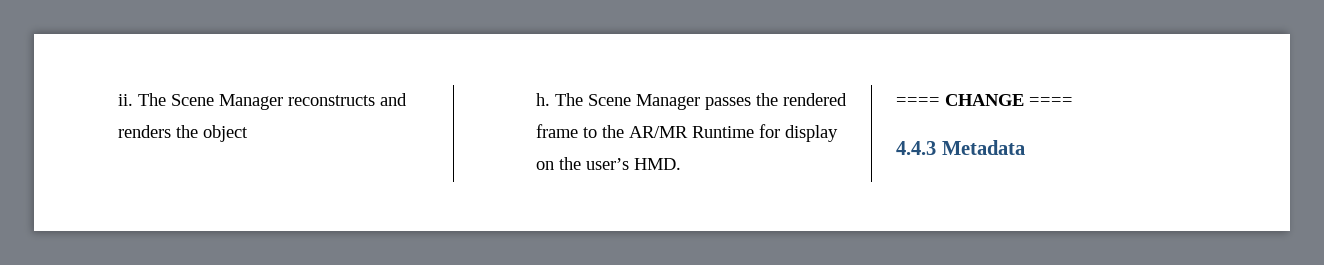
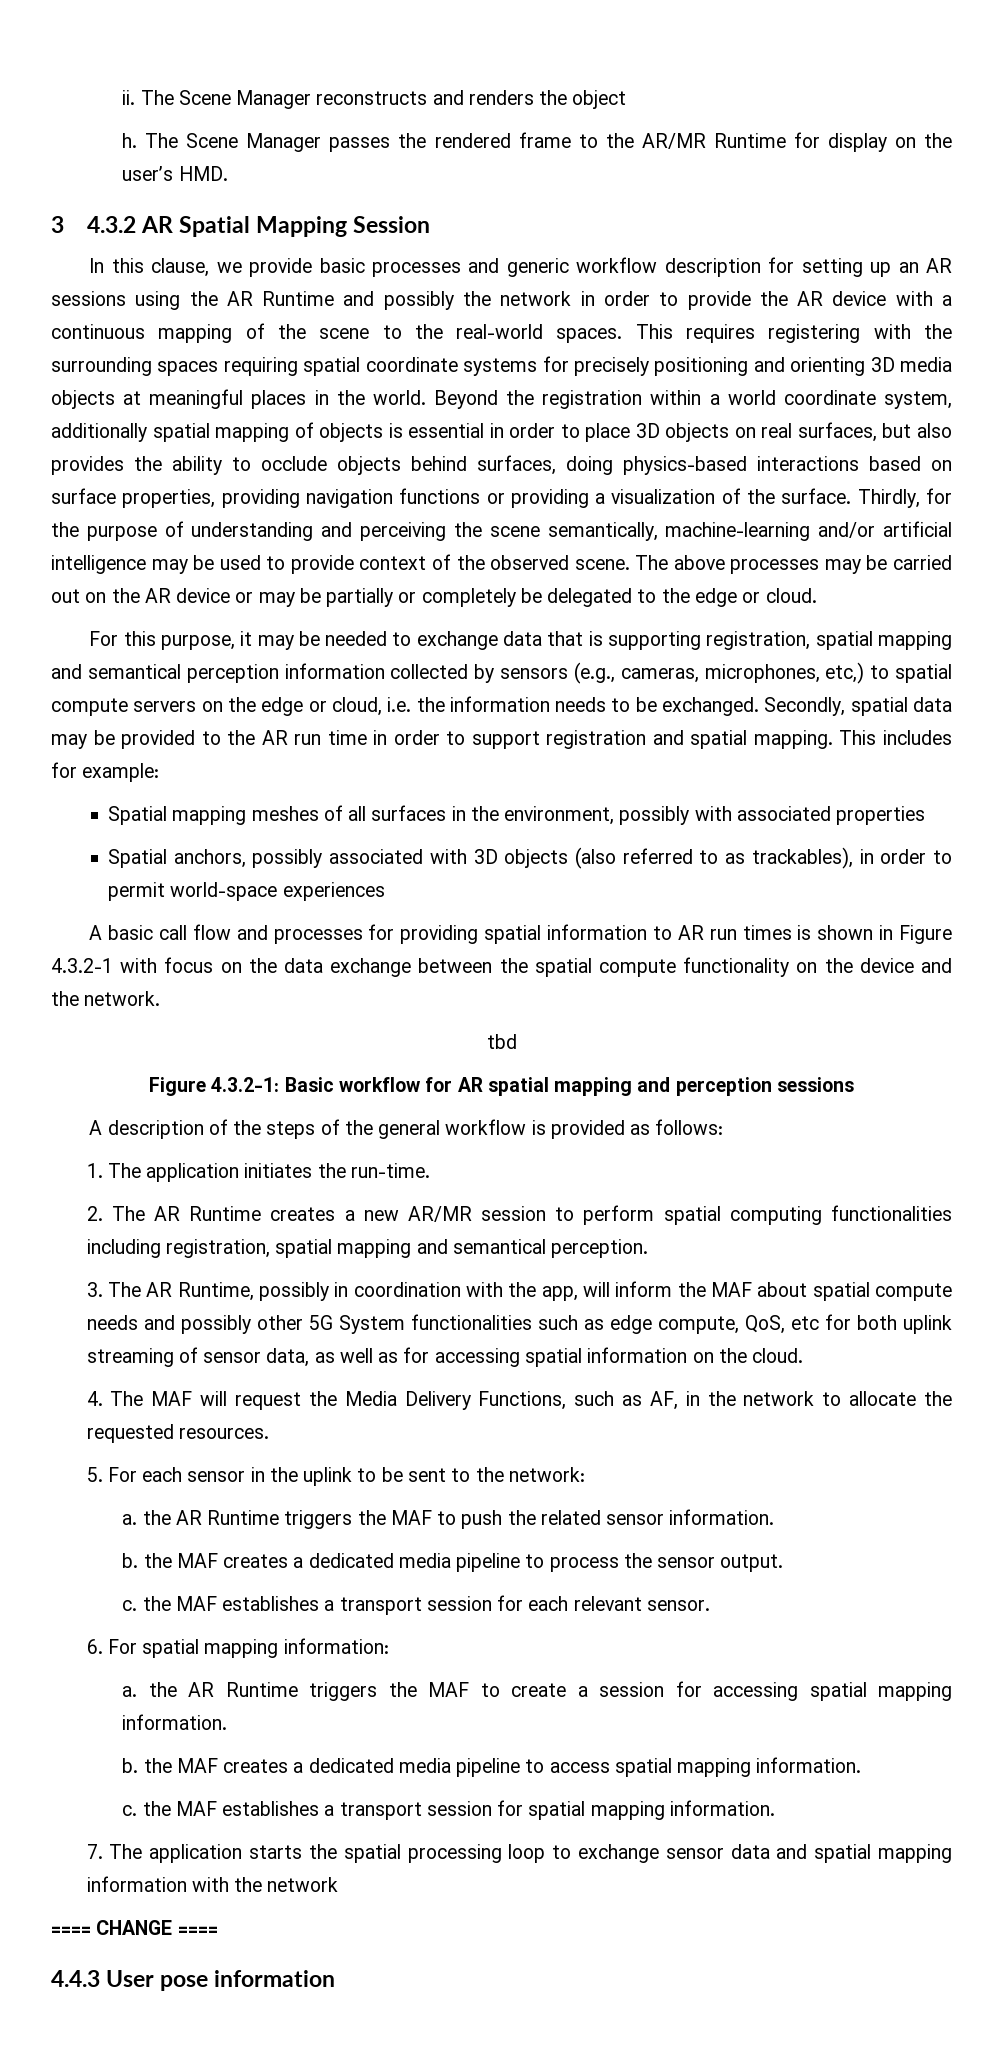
+ 3 4.3.2 AR Spatial Mapping Session
+ In this clause, we provide basic processes and generic workflow description for setting up an AR sessions using the AR Runtime and possibly the network in order to provide the AR device with a continuous mapping of the scene to the real-world spaces. This requires registering with the surrounding spaces requiring spatial coordinate systems for precisely positioning and orienting 3D media objects at meaningful places in the world. Beyond the registration within a world coordinate system, additionally spatial mapping of objects is essential in order to place 3D objects on real surfaces, but also provides the ability to occlude objects behind surfaces, doing physics-based interactions based on surface properties, providing navigation functions or providing a visualization of the surface. Thirdly, for the purpose of understanding and perceiving the scene semantically, machine-learning and/or artificial intelligence may be used to provide context of the observed scene. The above processes may be carried out on the AR device or may be partially or completely be delegated to the edge or cloud.
+ For this purpose, it may be needed to exchange data that is supporting registration, spatial mapping and semantical perception information collected by sensors (e.g., cameras, microphones, etc,) to spatial compute servers on the edge or cloud, i.e. the information needs to be exchanged. Secondly, spatial data may be provided to the AR run time in order to support registration and spatial mapping. This includes for example:
+ Spatial mapping meshes of all surfaces in the environment, possibly with associated properties
+ Spatial anchors, possibly associated with 3D objects (also referred to as trackables), in order to permit world-space experiences
+ A basic call flow and processes for providing spatial information to AR run times is shown in Figure 4.3.2-1 with focus on the data exchange between the spatial compute functionality on the device and the network.
+ tbd
+ Figure 4.3.2-1: Basic workflow for AR spatial mapping and perception sessions
+ A description of the steps of the general workflow is provided as follows:
+ 1. The application initiates the run-time.
+ 2. The AR Runtime creates a new AR/MR session to perform spatial computing functionalities including registration, spatial mapping and semantical perception.
+ 3. The AR Runtime, possibly in coordination with the app, will inform the MAF about spatial compute needs and possibly other 5G System functionalities such as edge compute, QoS, etc for both uplink streaming of sensor data, as well as for accessing spatial information on the cloud.
+ 4. The MAF will request the Media Delivery Functions, such as AF, in the network to allocate the requested resources.
+ 5. For each sensor in the uplink to be sent to the network:
+ a. the AR Runtime triggers the MAF to push the related sensor information.
+ b. the MAF creates a dedicated media pipeline to process the sensor output.
+ c. the MAF establishes a transport session for each relevant sensor.
+ 6. For spatial mapping information:
+ a. the AR Runtime triggers the MAF to create a session for accessing spatial mapping information.
+ b. the MAF creates a dedicated media pipeline to access spatial mapping information.
+ c. the MAF establishes a transport session for spatial mapping information.
+ 7. The application starts the spatial processing loop to exchange sensor data and spatial mapping information with the network
- 4.4.3 Metadata
+ 4.4.3 User pose information

